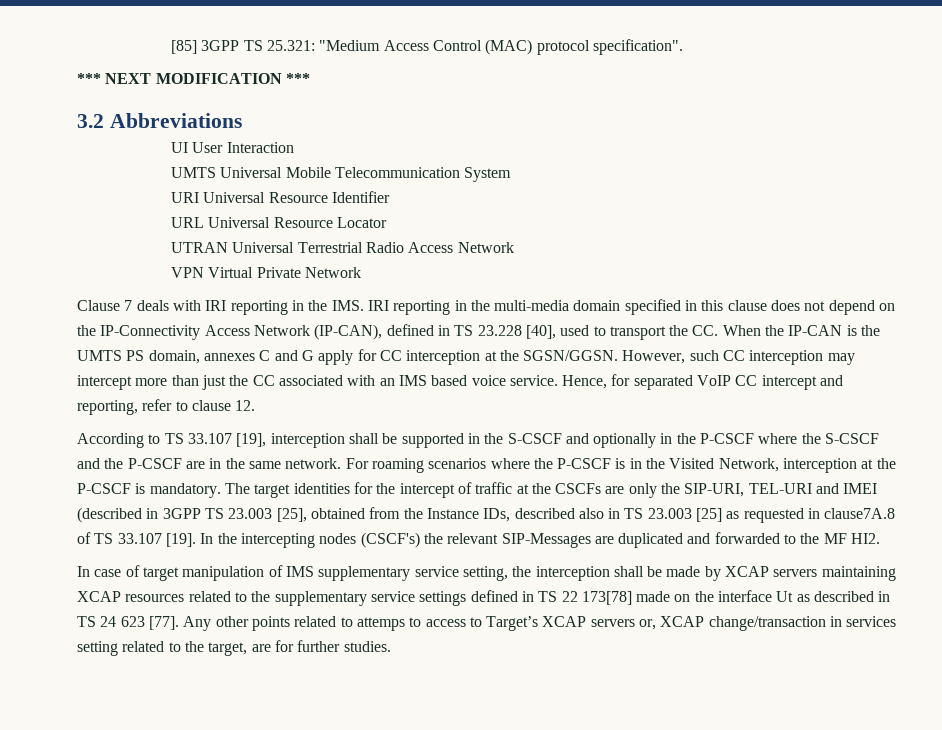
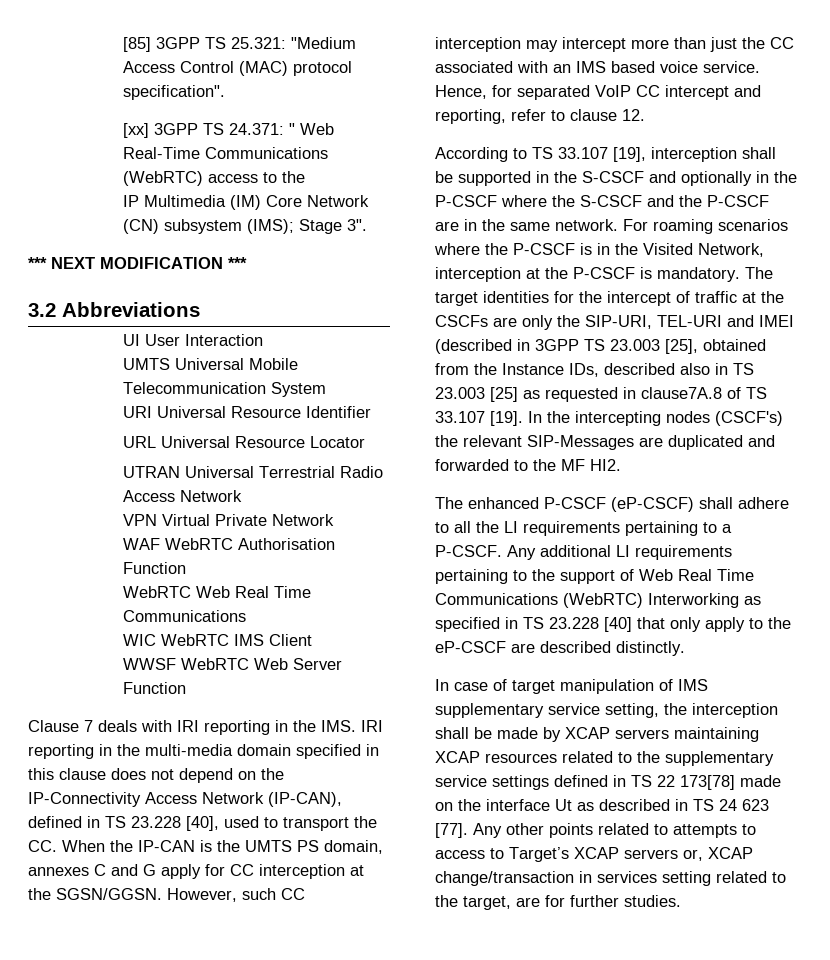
+ [xx] 3GPP TS 24.371: " Web Real-Time Communications (WebRTC) access to the
+ IP Multimedia (IM) Core Network (CN) subsystem (IMS); Stage 3".
+ WAF WebRTC Authorisation Function
+ WebRTC Web Real Time Communications
+ WIC WebRTC IMS Client
+ WWSF WebRTC Web Server Function
+ The enhanced P-CSCF (eP-CSCF) shall adhere to all the LI requirements pertaining to a P-CSCF. Any additional LI requirements pertaining to the support of Web Real Time Communications (WebRTC) Interworking as specified in TS 23.228 [40] that only apply to the eP-CSCF are described distinctly.
- Any other points related to attemps to access to Target’s XCAP servers or, XCAP change/transaction in services setting related to the target, are for further studies.
+ Any other points related to attempts to access to Target’s XCAP servers or, XCAP change/transaction in services setting related to the target, are for further studies.

